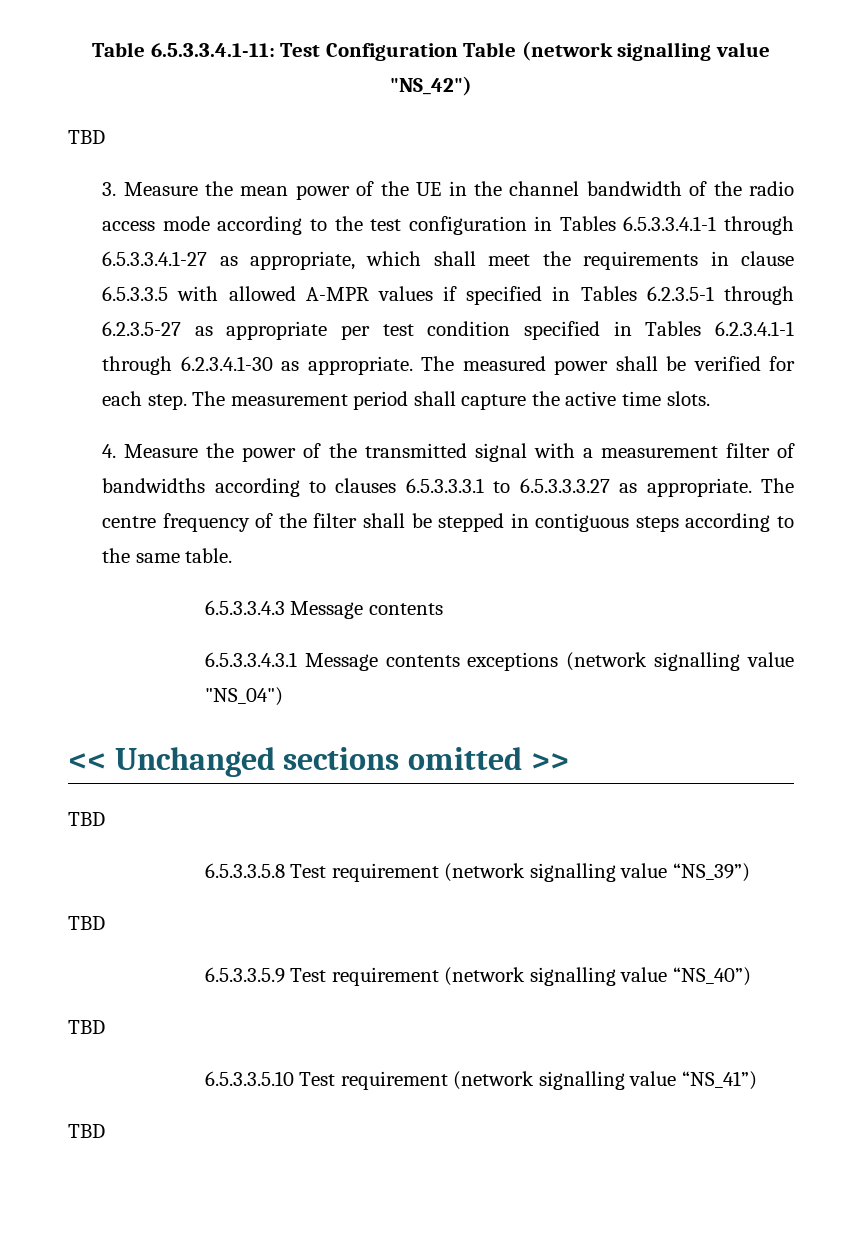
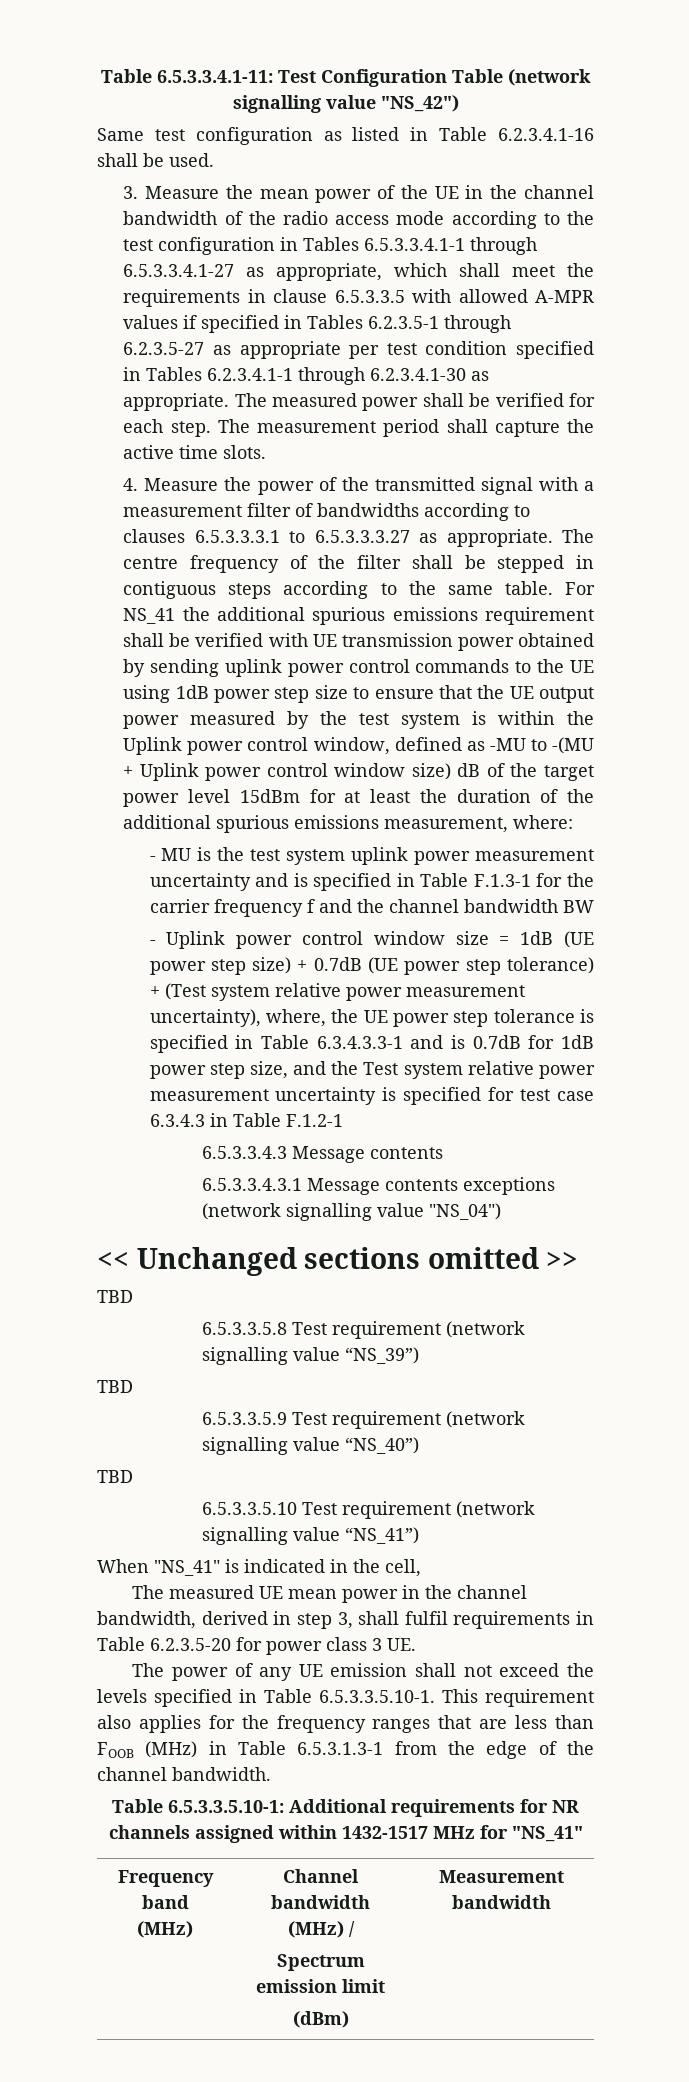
  Table 6.5.3.3.4.1-11: Test Configuration Table (network signalling value "NS_42")
- TBD
+ Same test configuration as listed in Table 6.2.3.4.1-16 shall be used.
+ For NS_41 the additional spurious emissions requirement shall be verified with UE transmission power obtained by sending uplink power control commands to the UE using 1dB power step size to ensure that the UE output power measured by the test system is within the Uplink power control window, defined as -MU to -(MU + Uplink power control window size) dB of the target power level 15dBm for at least the duration of the additional spurious emissions measurement, where:
+ - MU is the test system uplink power measurement uncertainty and is specified in Table F.1.3-1 for the carrier frequency f and the channel bandwidth BW
+ - Uplink power control window size = 1dB (UE power step size) + 0.7dB (UE power step tolerance) + (Test system relative power measurement uncertainty), where, the UE power step tolerance is specified in Table 6.3.4.3.3-1 and is 0.7dB for 1dB power step size, and the Test system relative power measurement uncertainty is specified for test case 6.3.4.3 in Table F.1.2-1
  6.5.3.3.5.10 Test requirement (network signalling value “NS_41”)
- TBD
+ When "NS_41" is indicated in the cell,
+ The measured UE mean power in the channel bandwidth, derived in step 3, shall fulfil requirements in Table 6.2.3.5-20 for power class 3 UE.
+ The power of any UE emission shall not exceed the levels specified in Table 6.5.3.3.5.10-1. This requirement also applies for the frequency ranges that are less than FOOB (MHz) in Table 6.5.3.1.3-1 from the edge of the channel bandwidth.
+ Table 6.5.3.3.5.10-1: Additional requirements for NR channels assigned within 1432-1517 MHz for "NS_41"
+ Frequency band
+ (MHz) | Channel bandwidth (MHz) /
+ Spectrum emission limit
+ (dBm) | Measurement bandwidth

